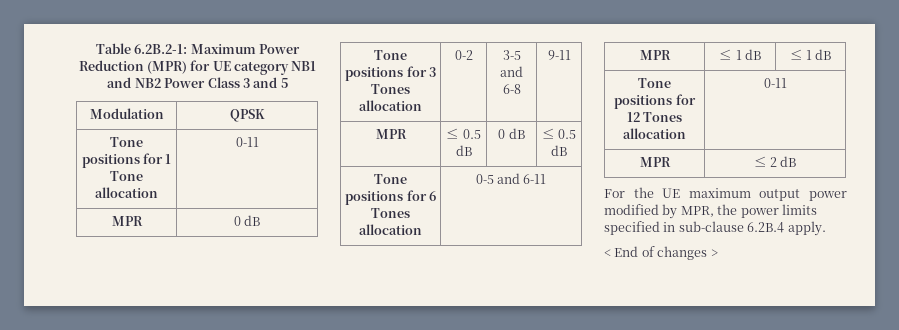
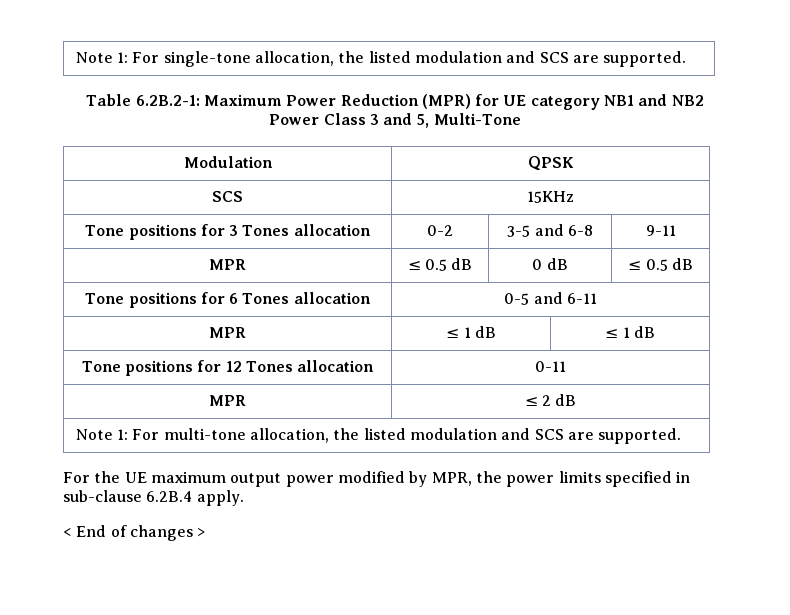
+ Note 1: For single-tone allocation, the listed modulation and SCS are supported.
- Table 6.2B.2-1: Maximum Power Reduction (MPR) for UE category NB1 and NB2 Power Class 3 and 5
+ Table 6.2B.2-1: Maximum Power Reduction (MPR) for UE category NB1 and NB2 Power Class 3 and 5, Multi-Tone
- Tone positions for 1 Tone allocation | 0-11
- MPR | 0 dB
+ SCS | 15KHz
+ Note 1: For multi-tone allocation, the listed modulation and SCS are supported.

